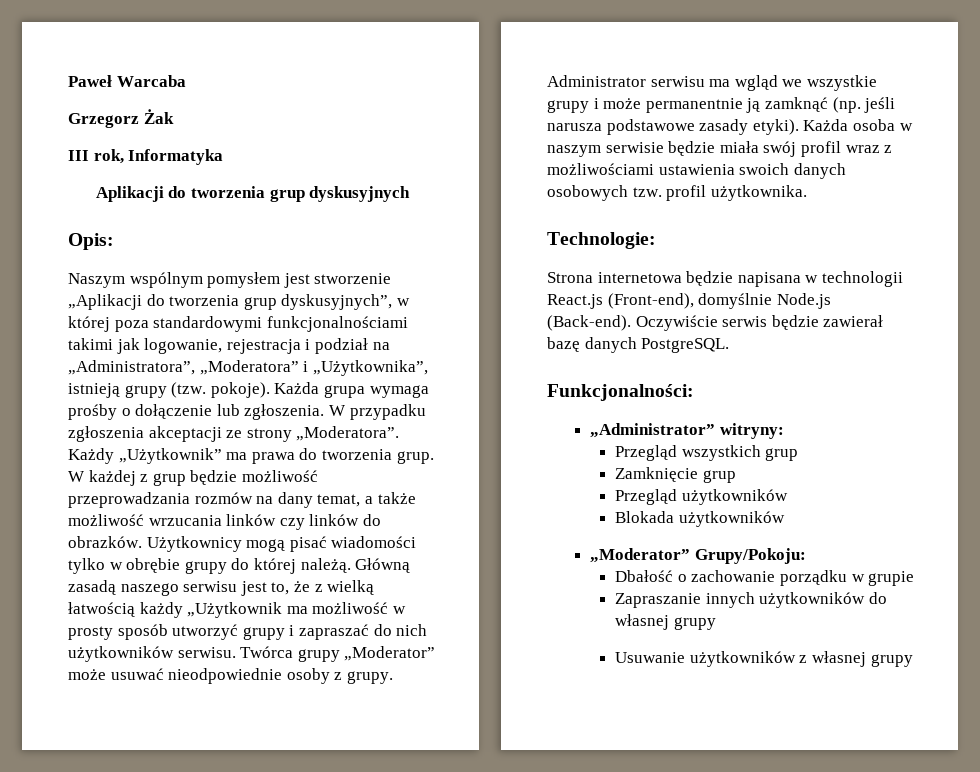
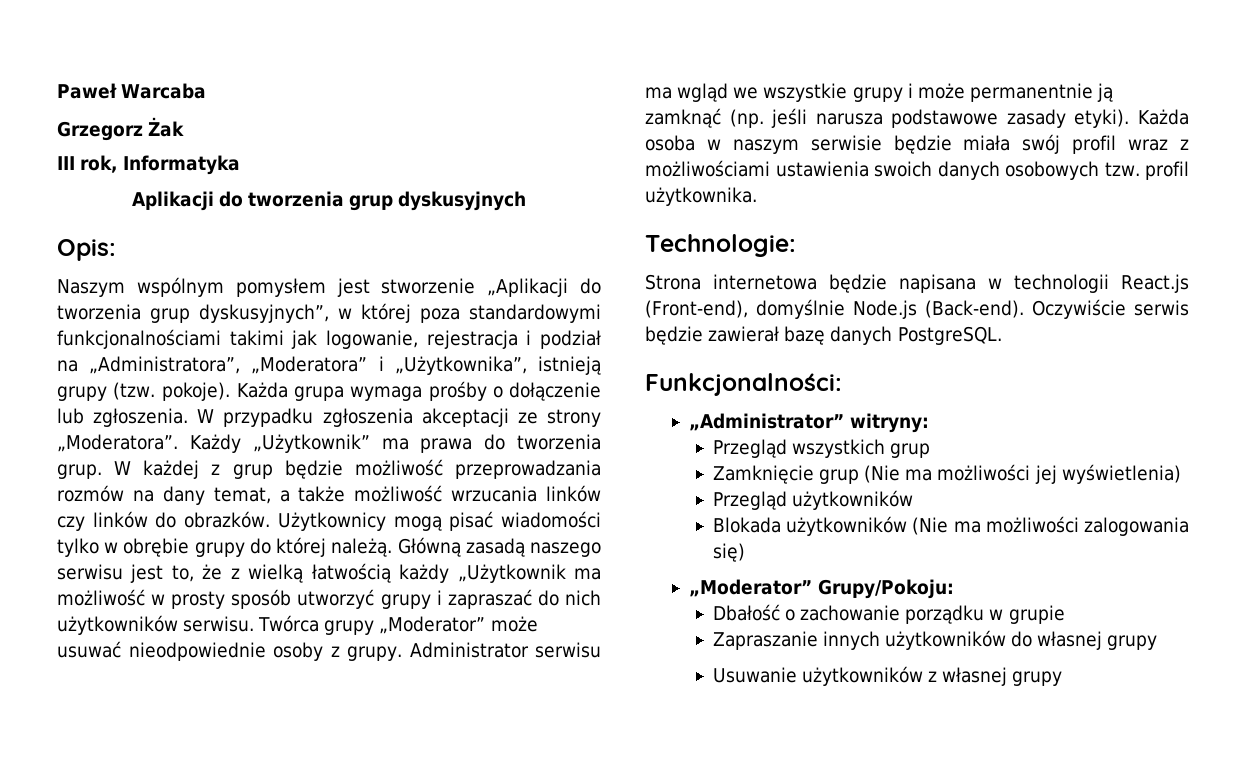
- Zamknięcie grup
+ Zamknięcie grup (Nie ma możliwości jej wyświetlenia)
- Blokada użytkowników
+ Blokada użytkowników (Nie ma możliwości zalogowania się)

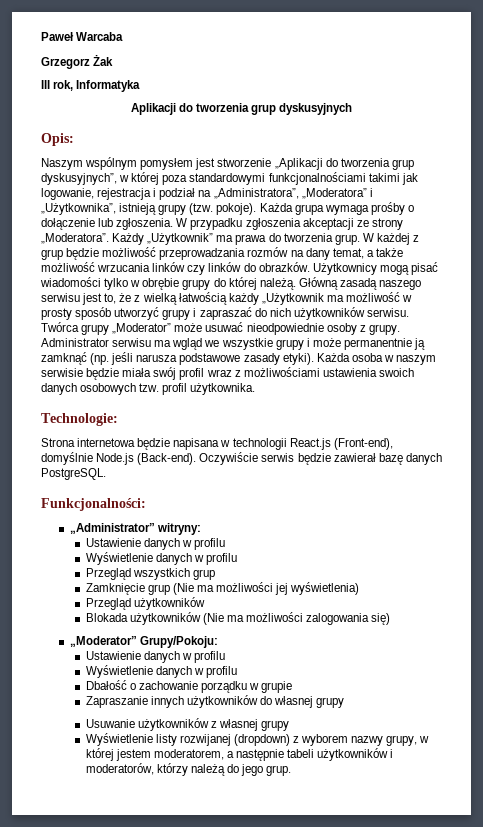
  „Administrator” witryny:
+ Ustawienie danych w profilu
+ Wyświetlenie danych w profilu
  „Moderator” Grupy/Pokoju:
+ Ustawienie danych w profilu
+ Wyświetlenie danych w profilu
+ Wyświetlenie listy rozwijanej (dropdown) z wyborem nazwy grupy, w której jestem moderatorem, a następnie tabeli użytkowników i moderatorów, którzy należą do jego grup.

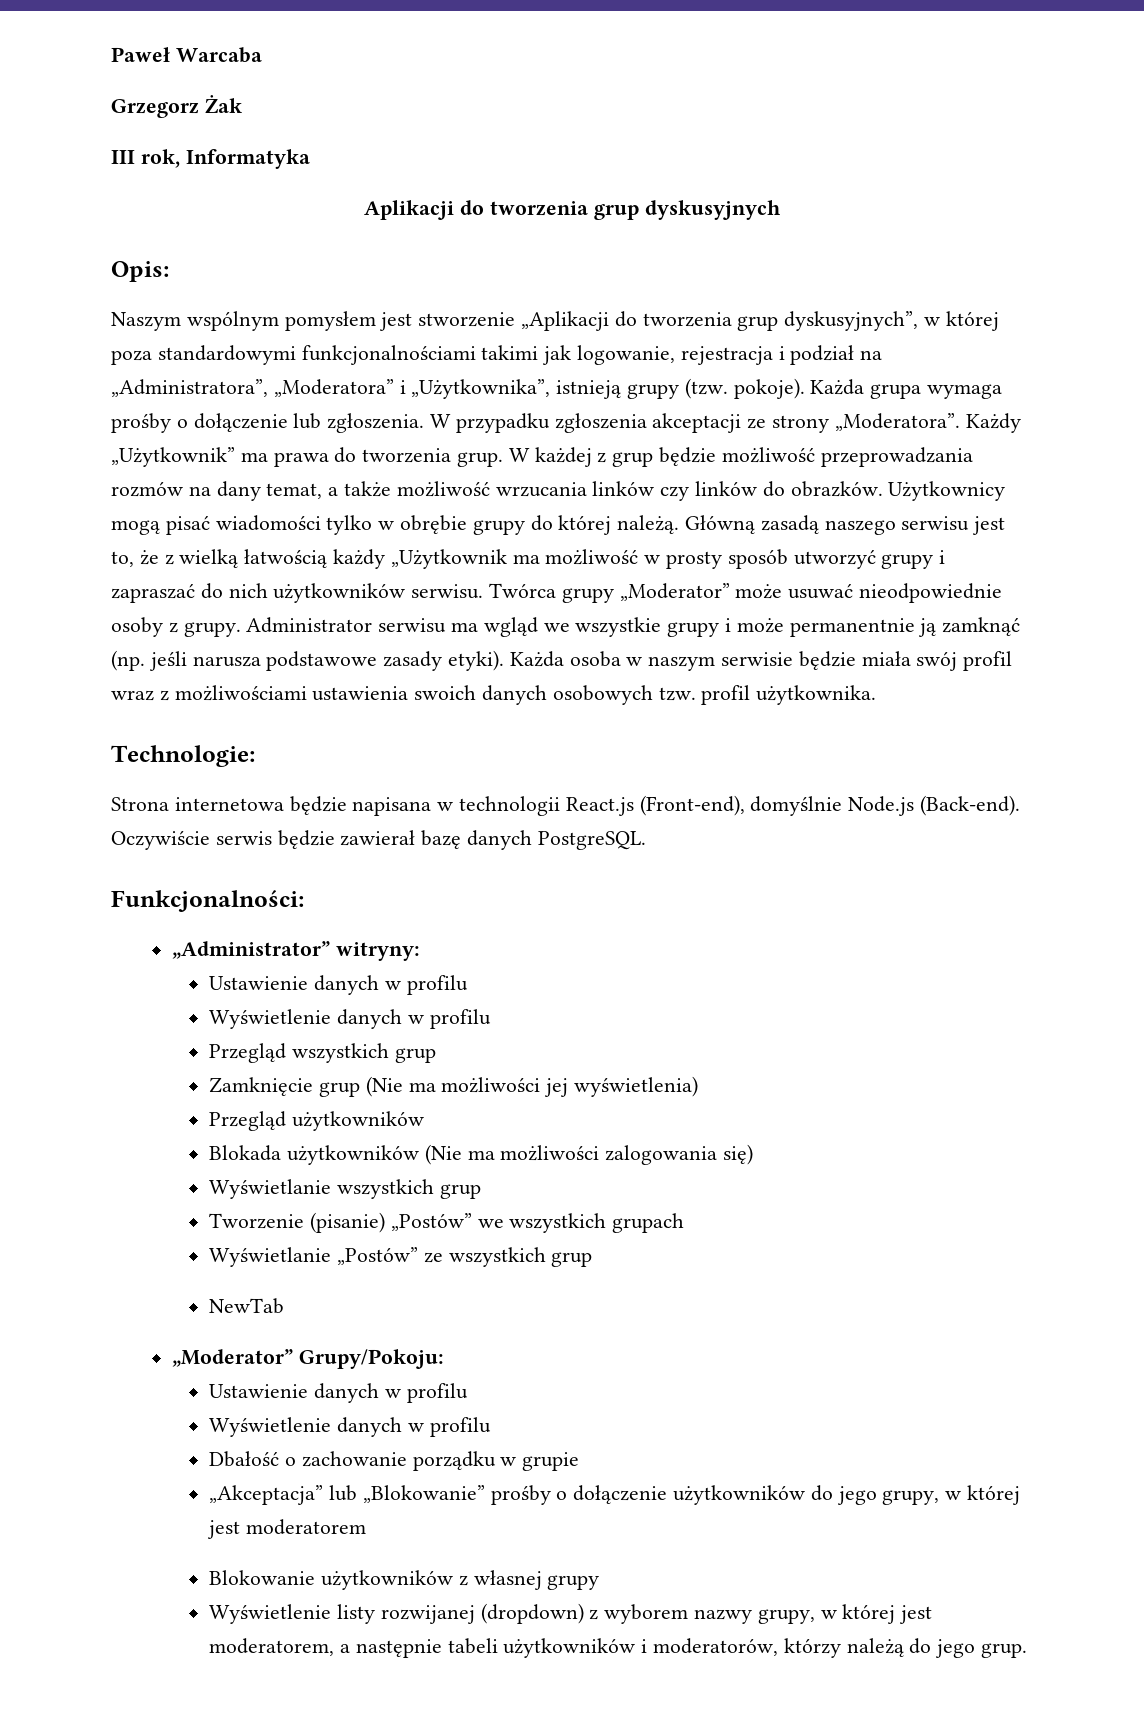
+ Wyświetlanie wszystkich grup
+ Tworzenie (pisanie) „Postów” we wszystkich grupach
+ Wyświetlanie „Postów” ze wszystkich grup
+ NewTab
- Zapraszanie innych użytkowników do własnej grupy
- Usuwanie użytkowników z własnej grupy
+ „Akceptacja” lub „Blokowanie” prośby o dołączenie użytkowników do jego grupy, w której jest moderatorem
+ Blokowanie użytkowników z własnej grupy
- Wyświetlenie listy rozwijanej (dropdown) z wyborem nazwy grupy, w której jestem moderatorem, a następnie tabeli użytkowników i moderatorów, którzy należą do jego grup.
+ Wyświetlenie listy rozwijanej (dropdown) z wyborem nazwy grupy, w której jest moderatorem, a następnie tabeli użytkowników i moderatorów, którzy należą do jego grup.

